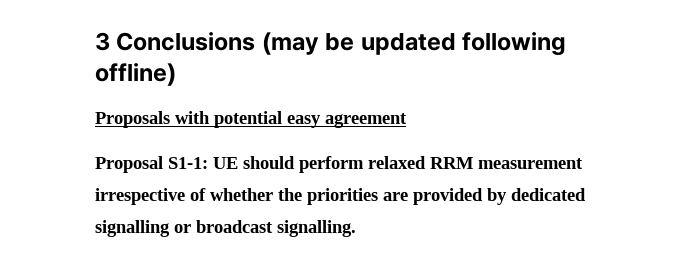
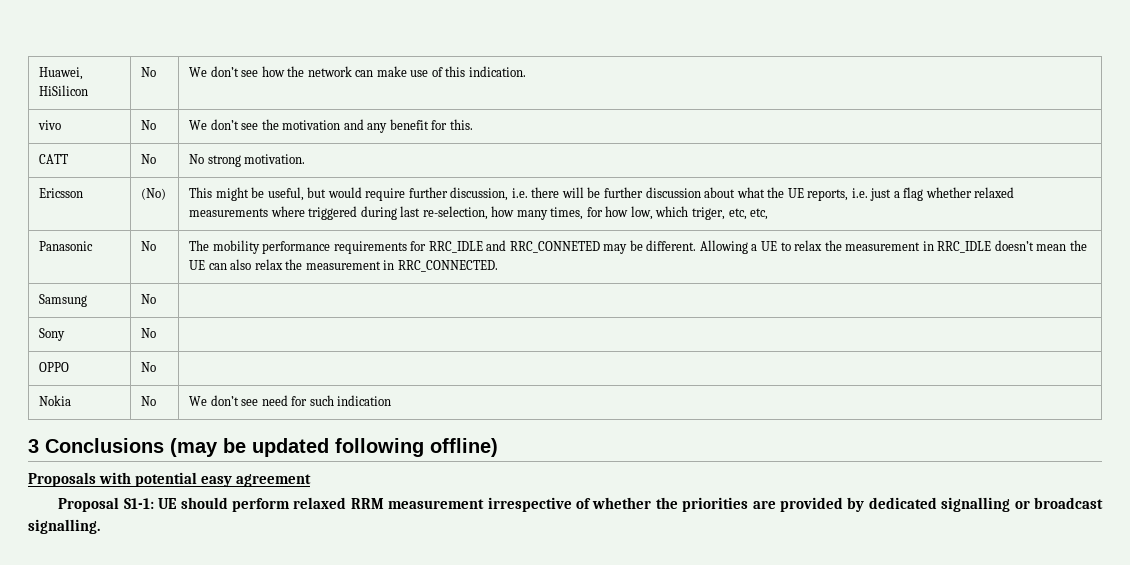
+ Huawei, HiSilicon | No | We don’t see how the network can make use of this indication.
+ vivo | No | We don’t see the motivation and any benefit for this.
+ CATT | No | No strong motivation.
+ Ericsson | (No) | This might be useful, but would require further discussion, i.e. there will be further discussion about what the UE reports, i.e. just a flag whether relaxed measurements where triggered during last re-selection, how many times, for how low, which triger, etc, etc,
+ Panasonic | No | The mobility performance requirements for RRC_IDLE and RRC_CONNETED may be different. Allowing a UE to relax the measurement in RRC_IDLE doesn’t mean the UE can also relax the measurement in RRC_CONNECTED.
+ Samsung | No |
+ Sony | No |
+ OPPO | No |
+ Nokia | No | We don’t see need for such indication

